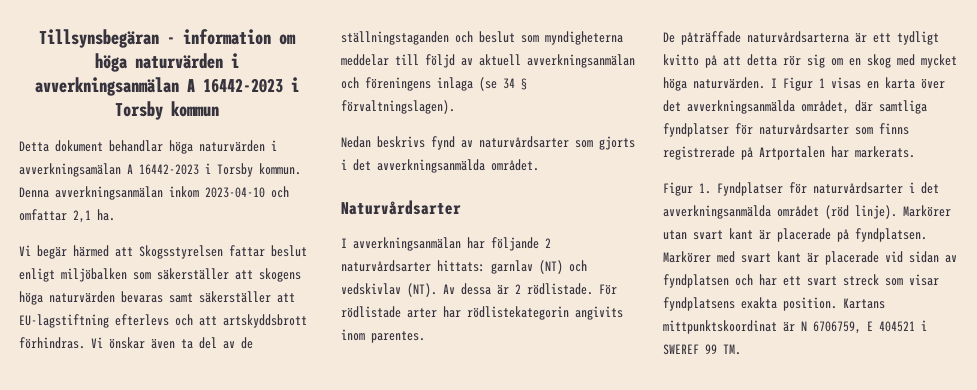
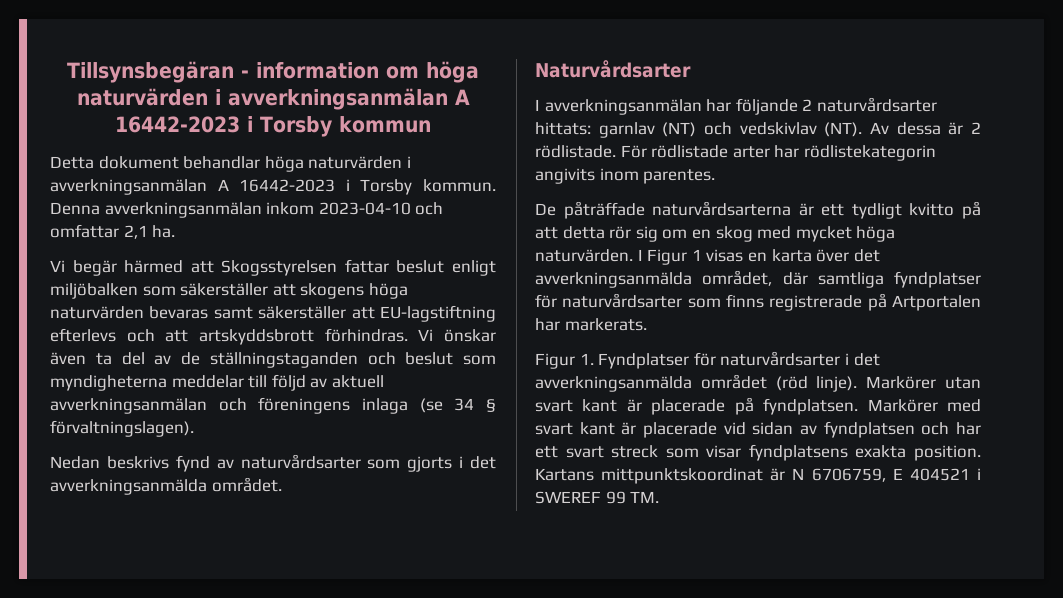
- Detta dokument behandlar höga naturvärden i avverkningsamälan A 16442-2023 i Torsby kommun.
+ Detta dokument behandlar höga naturvärden i avverkningsanmälan A 16442-2023 i Torsby kommun.

